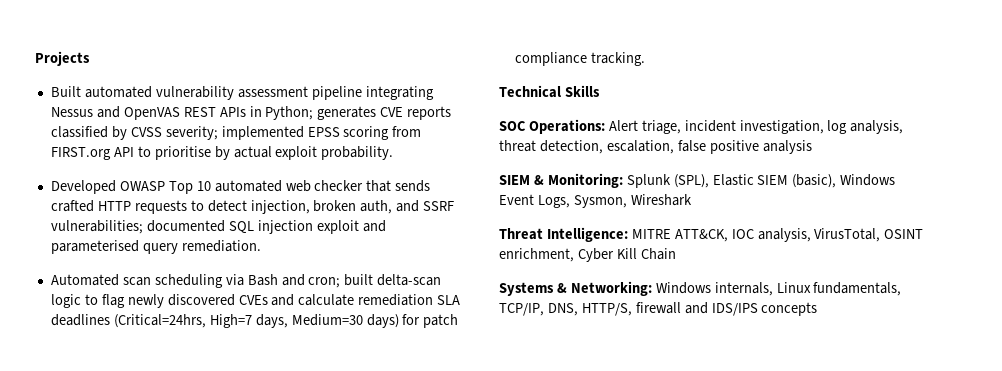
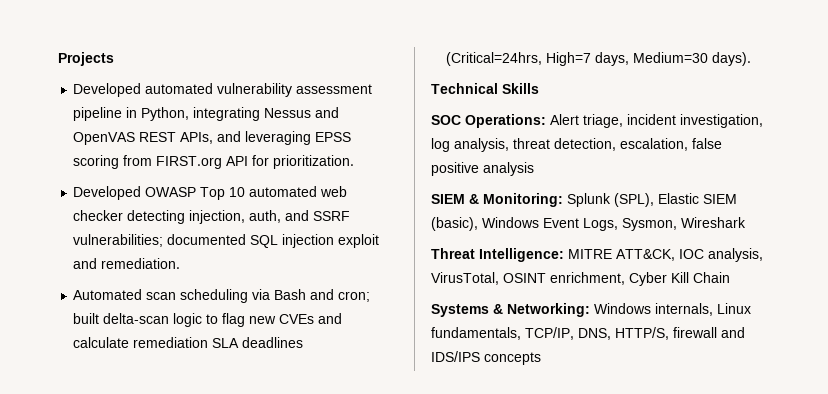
- Built automated vulnerability assessment pipeline integrating Nessus and OpenVAS REST APIs in Python; generates CVE reports classified by CVSS severity; implemented EPSS scoring from FIRST.org API to prioritise by actual exploit probability.
+ Developed automated vulnerability assessment pipeline in Python, integrating Nessus and OpenVAS REST APIs, and leveraging EPSS scoring from FIRST.org API for prioritization.
- Developed OWASP Top 10 automated web checker that sends crafted HTTP requests to detect injection, broken auth, and SSRF vulnerabilities; documented SQL injection exploit and parameterised query remediation.
+ Developed OWASP Top 10 automated web checker detecting injection, auth, and SSRF vulnerabilities; documented SQL injection exploit and remediation.
- Automated scan scheduling via Bash and cron; built delta-scan logic to flag newly discovered CVEs and calculate remediation SLA deadlines (Critical=24hrs, High=7 days, Medium=30 days) for patch compliance tracking.
+ Automated scan scheduling via Bash and cron; built delta-scan logic to flag new CVEs and calculate remediation SLA deadlines (Critical=24hrs, High=7 days, Medium=30 days).

